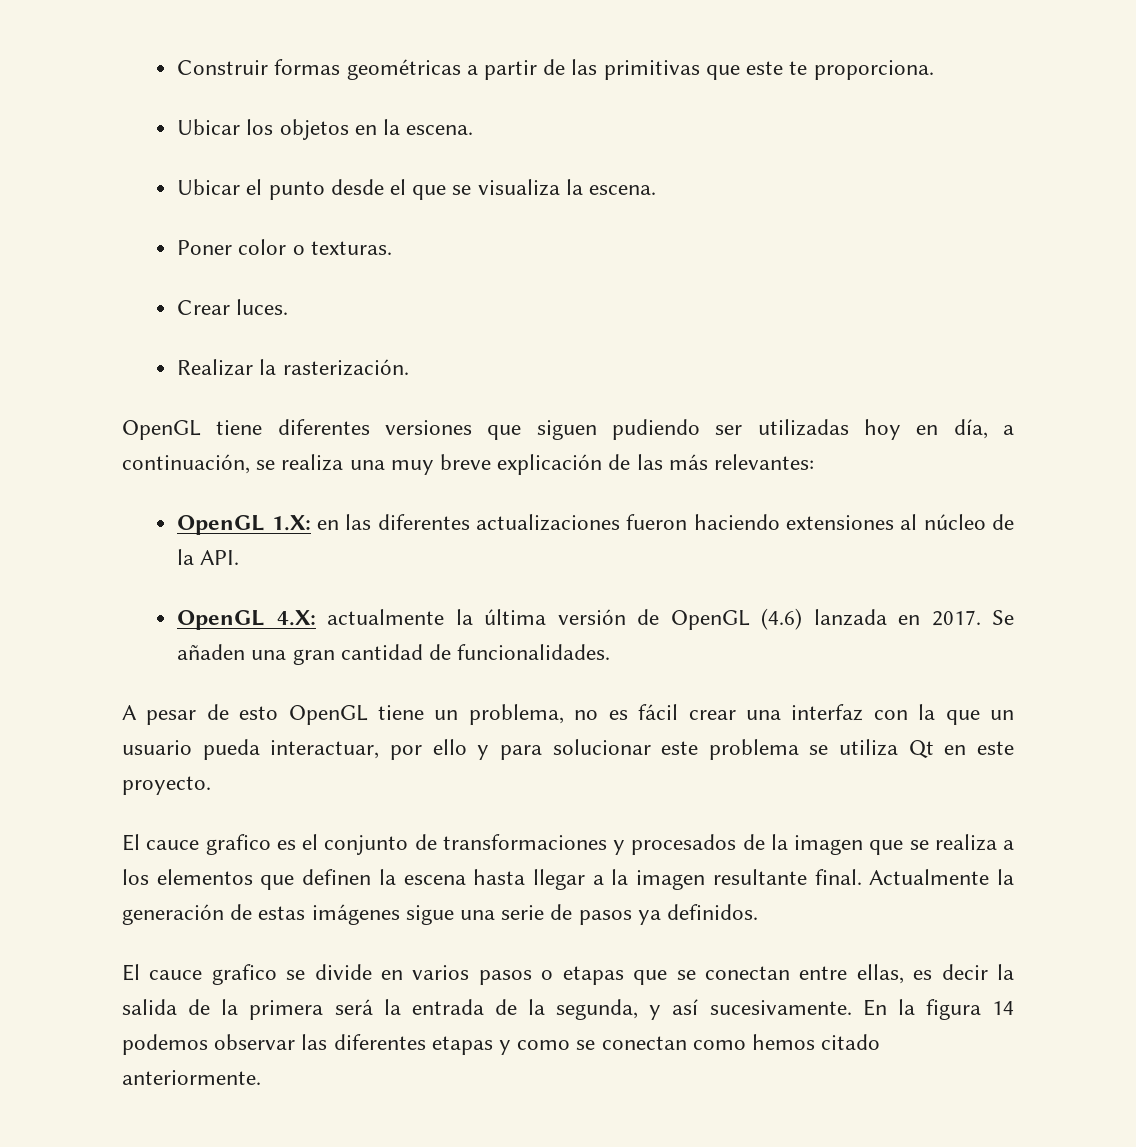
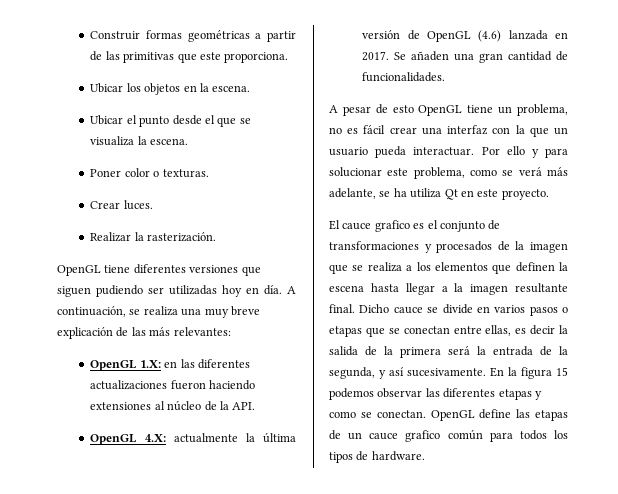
- Construir formas geométricas a partir de las primitivas que este te proporciona.
+ Construir formas geométricas a partir de las primitivas que este proporciona.
- OpenGL tiene diferentes versiones que siguen pudiendo ser utilizadas hoy en día, a continuación, se realiza una muy breve explicación de las más relevantes:
+ OpenGL tiene diferentes versiones que siguen pudiendo ser utilizadas hoy en día. A continuación, se realiza una muy breve explicación de las más relevantes:
- A pesar de esto OpenGL tiene un problema, no es fácil crear una interfaz con la que un usuario pueda interactuar, por ello y para solucionar este problema se utiliza Qt en este proyecto.
+ A pesar de esto OpenGL tiene un problema, no es fácil crear una interfaz con la que un usuario pueda interactuar. Por ello y para solucionar este problema, como se verá más adelante, se ha utiliza Qt en este proyecto.
- Actualmente la generación de estas imágenes sigue una serie de pasos ya definidos.
- El cauce grafico se divide en varios pasos o etapas que se conectan entre ellas, es decir la salida de la primera será la entrada de la segunda, y así sucesivamente.
+ Dicho cauce se divide en varios pasos o etapas que se conectan entre ellas, es decir la salida de la primera será la entrada de la segunda, y así sucesivamente.
- En la figura 14 podemos observar las diferentes etapas y como se conectan como hemos citado anteriormente.
+ En la figura 15 podemos observar las diferentes etapas y como se conectan. OpenGL define las etapas de un cauce grafico común para todos los tipos de hardware.

